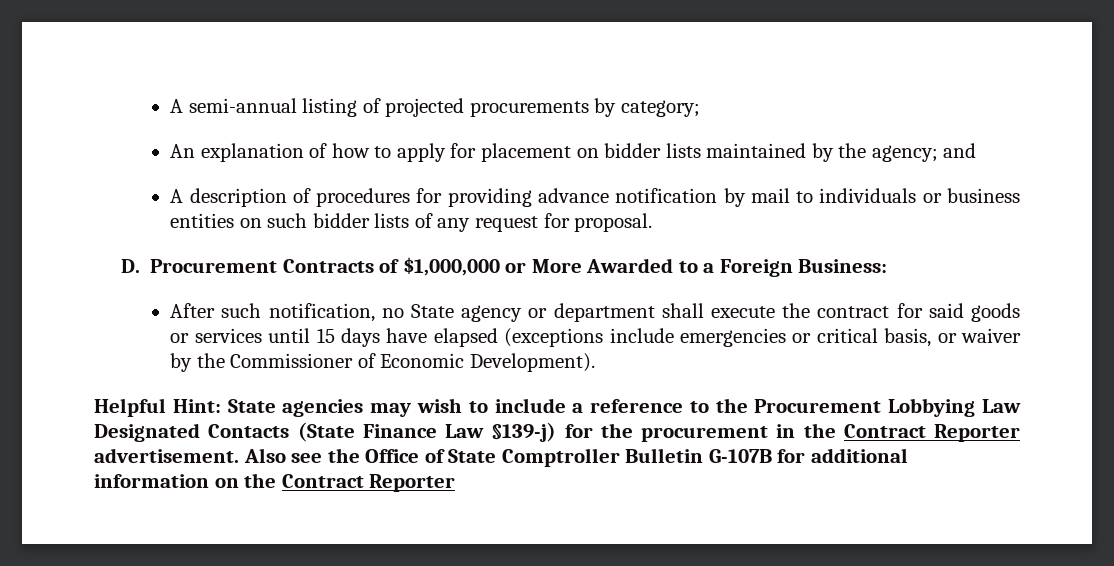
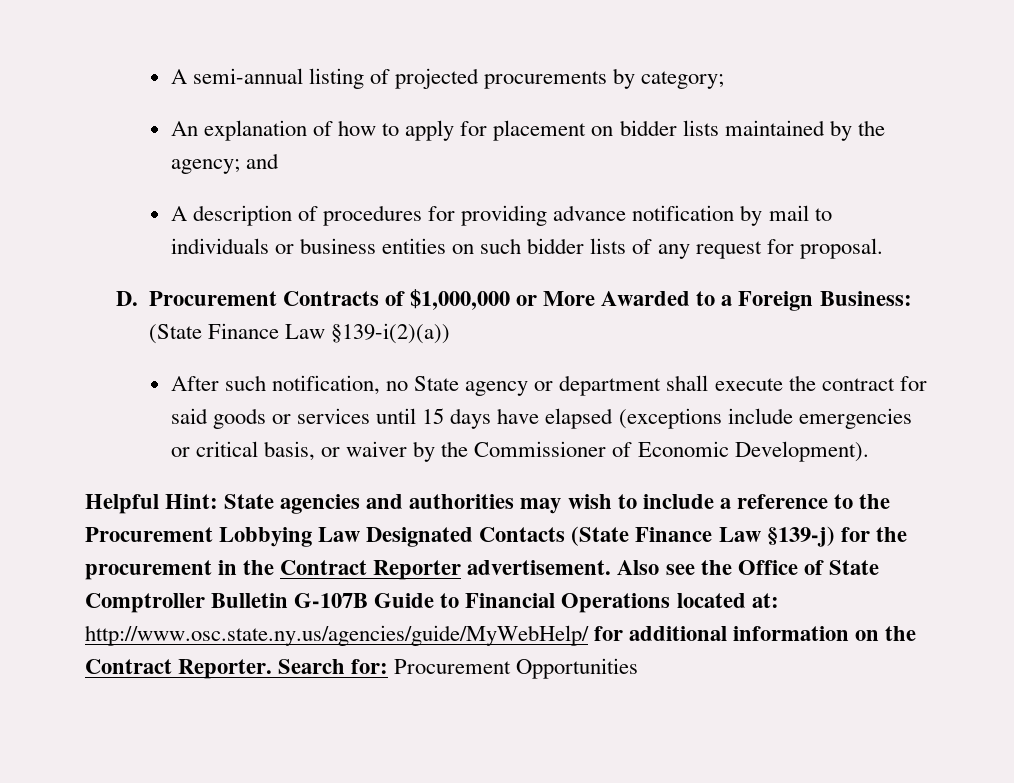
- D. Procurement Contracts of $1,000,000 or More Awarded to a Foreign Business:
+ D. Procurement Contracts of $1,000,000 or More Awarded to a Foreign Business: (State Finance Law §139-i(2)(a))
- Helpful Hint: State agencies may wish to include a reference to the Procurement Lobbying Law Designated Contacts (State Finance Law §139-j) for the procurement in the Contract Reporter advertisement.
+ Helpful Hint: State agencies and authorities may wish to include a reference to the Procurement Lobbying Law Designated Contacts (State Finance Law §139-j) for the procurement in the Contract Reporter advertisement.
- Also see the Office of State Comptroller Bulletin G-107B for additional information on the Contract Reporter
+ Also see the Office of State Comptroller Bulletin G-107B Guide to Financial Operations located at: http://www.osc.state.ny.us/agencies/guide/MyWebHelp/ for additional information on the Contract Reporter. Search for: Procurement Opportunities

